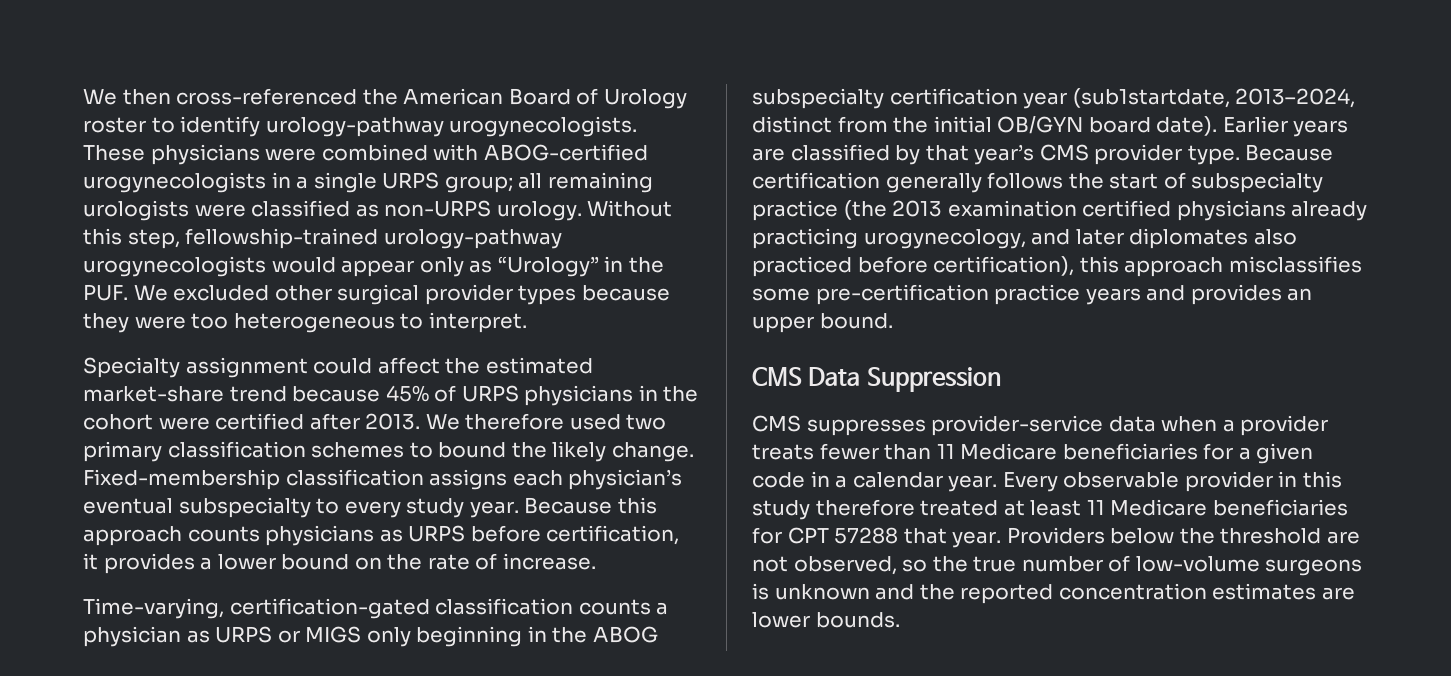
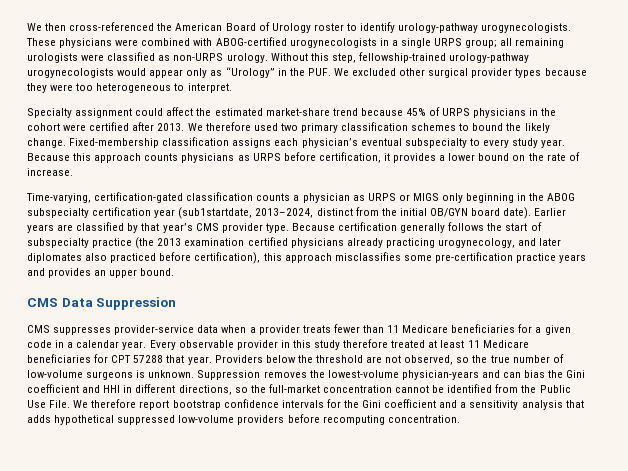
- Providers below the threshold are not observed, so the true number of low-volume surgeons is unknown and the reported concentration estimates are lower bounds.
+ Providers below the threshold are not observed, so the true number of low-volume surgeons is unknown. Suppression removes the lowest-volume physician-years and can bias the Gini coefficient and HHI in different directions, so the full-market concentration cannot be identified from the Public Use File. We therefore report bootstrap confidence intervals for the Gini coefficient and a sensitivity analysis that adds hypothetical suppressed low-volume providers before recomputing concentration.

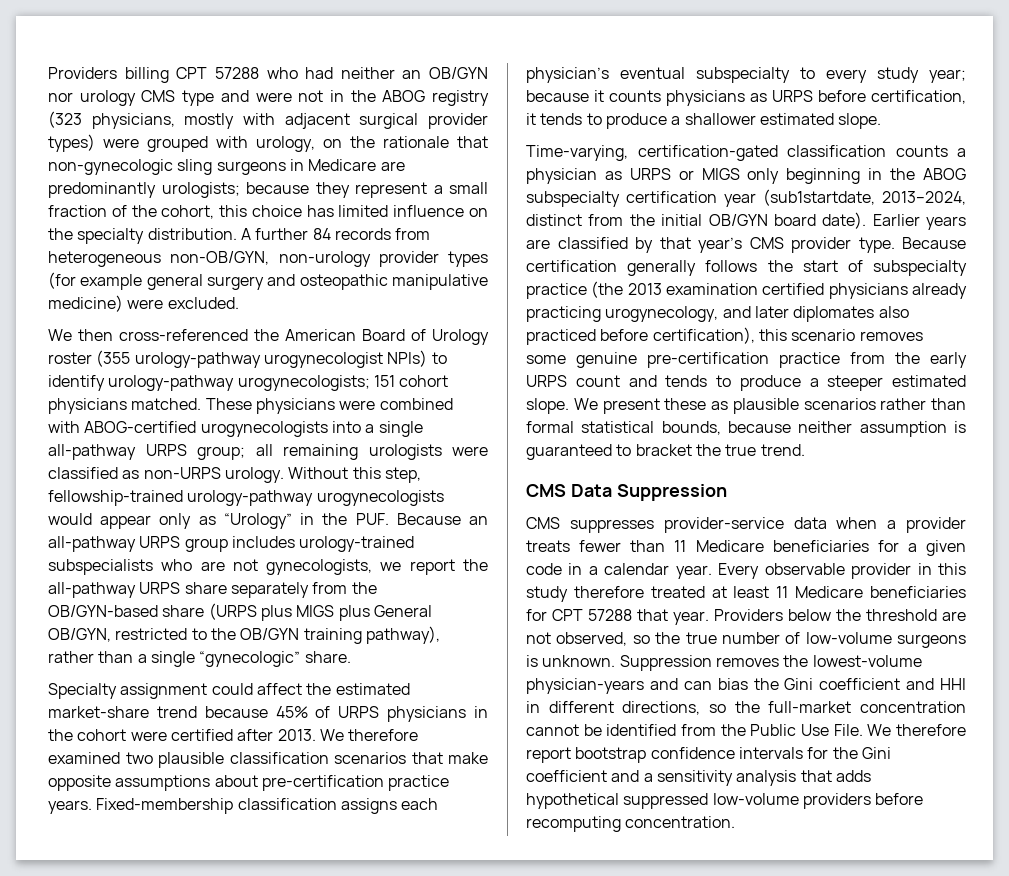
+ Providers billing CPT 57288 who had neither an OB/GYN nor urology CMS type and were not in the ABOG registry (323 physicians, mostly with adjacent surgical provider types) were grouped with urology, on the rationale that non-gynecologic sling surgeons in Medicare are predominantly urologists; because they represent a small fraction of the cohort, this choice has limited influence on the specialty distribution. A further 84 records from heterogeneous non-OB/GYN, non-urology provider types (for example general surgery and osteopathic manipulative medicine) were excluded.
- We then cross-referenced the American Board of Urology roster to identify urology-pathway urogynecologists.
+ We then cross-referenced the American Board of Urology roster (355 urology-pathway urogynecologist NPIs) to identify urology-pathway urogynecologists; 151 cohort physicians matched.
- These physicians were combined with ABOG-certified urogynecologists in a single URPS group; all remaining urologists were classified as non-URPS urology.
+ These physicians were combined with ABOG-certified urogynecologists into a single all-pathway URPS group; all remaining urologists were classified as non-URPS urology.
- Without this step, fellowship-trained urology-pathway urogynecologists would appear only as “Urology” in the PUF. We excluded other surgical provider types because they were too heterogeneous to interpret.
+ Without this step, fellowship-trained urology-pathway urogynecologists would appear only as “Urology” in the PUF. Because an all-pathway URPS group includes urology-trained subspecialists who are not gynecologists, we report the all-pathway URPS share separately from the OB/GYN-based share (URPS plus MIGS plus General OB/GYN, restricted to the OB/GYN training pathway), rather than a single “gynecologic” share.
- We therefore used two primary classification schemes to bound the likely change.
+ We therefore examined two plausible classification scenarios that make opposite assumptions about pre-certification practice years.
- Fixed-membership classification assigns each physician’s eventual subspecialty to every study year. Because this approach counts physicians as URPS before certification, it provides a lower bound on the rate of increase.
+ Fixed-membership classification assigns each physician’s eventual subspecialty to every study year; because it counts physicians as URPS before certification, it tends to produce a shallower estimated slope.
- Because certification generally follows the start of subspecialty practice (the 2013 examination certified physicians already practicing urogynecology, and later diplomates also practiced before certification), this approach misclassifies some pre-certification practice years and provides an upper bound.
+ Because certification generally follows the start of subspecialty practice (the 2013 examination certified physicians already practicing urogynecology, and later diplomates also practiced before certification), this scenario removes some genuine pre-certification practice from the early URPS count and tends to produce a steeper estimated slope. We present these as plausible scenarios rather than formal statistical bounds, because neither assumption is guaranteed to bracket the true trend.

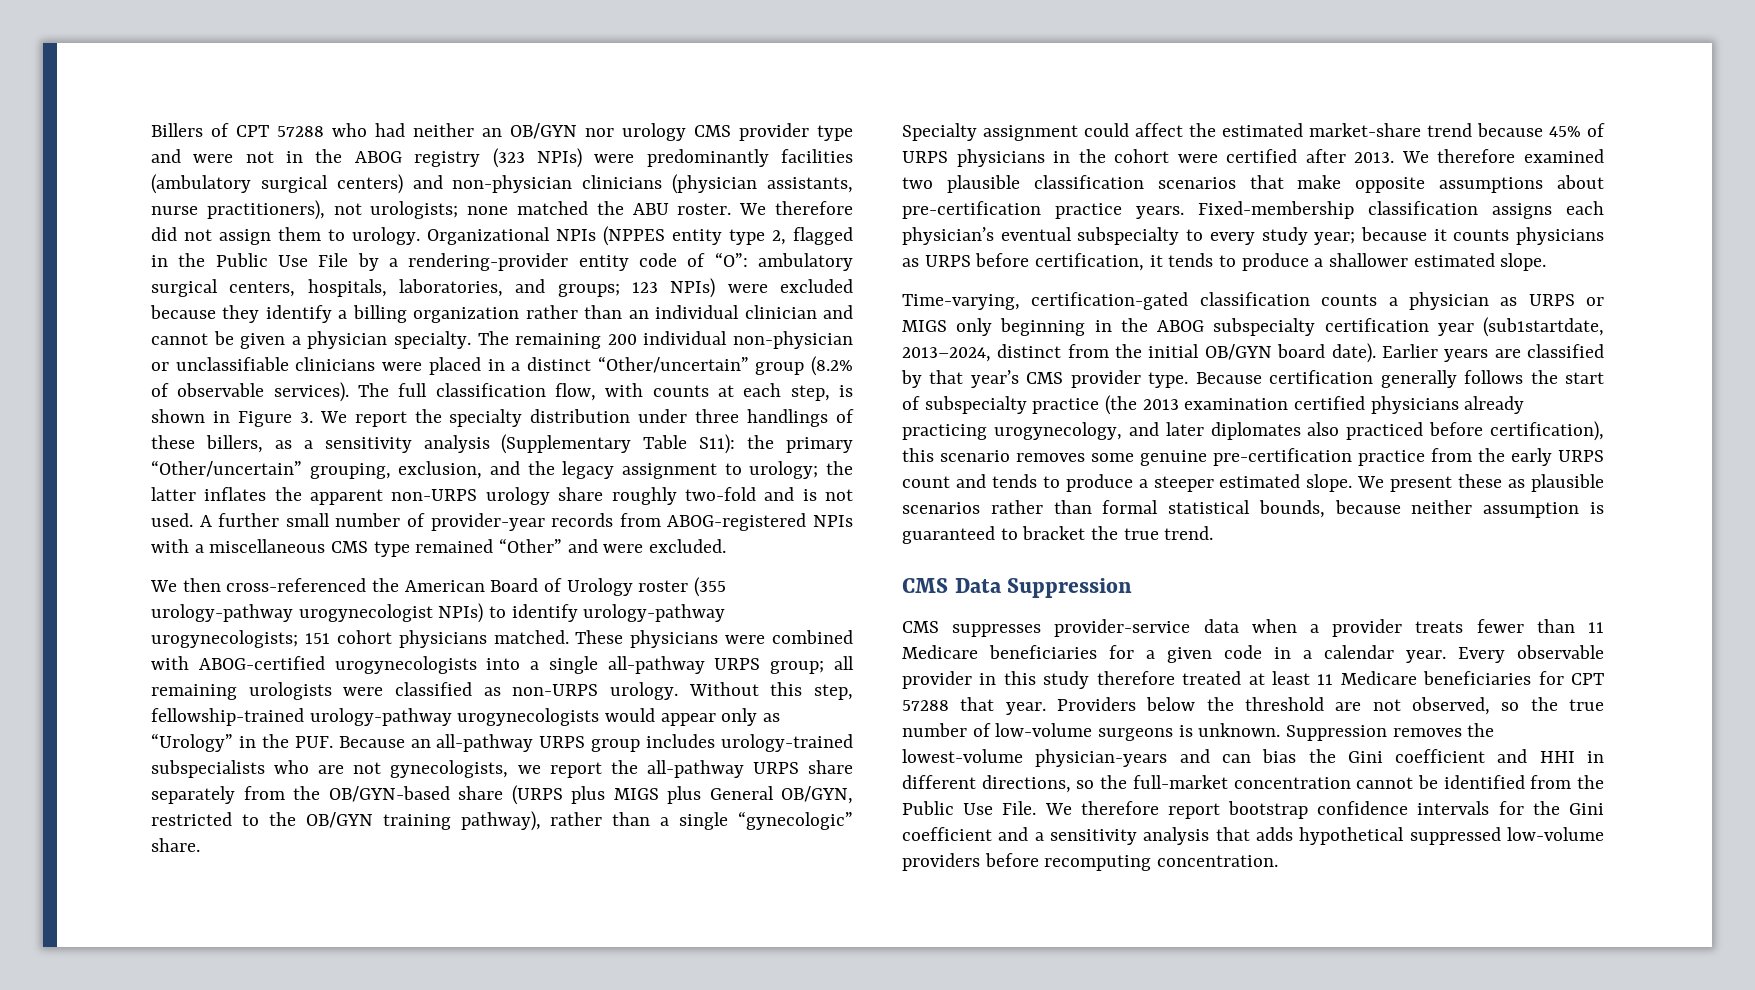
- Providers billing CPT 57288 who had neither an OB/GYN nor urology CMS type and were not in the ABOG registry (323 physicians, mostly with adjacent surgical provider types) were grouped with urology, on the rationale that non-gynecologic sling surgeons in Medicare are predominantly urologists; because they represent a small fraction of the cohort, this choice has limited influence on the specialty distribution. A further 84 records from heterogeneous non-OB/GYN, non-urology provider types (for example general surgery and osteopathic manipulative medicine) were excluded.
+ Billers of CPT 57288 who had neither an OB/GYN nor urology CMS provider type and were not in the ABOG registry (323 NPIs) were predominantly facilities (ambulatory surgical centers) and non-physician clinicians (physician assistants, nurse practitioners), not urologists; none matched the ABU roster. We therefore did not assign them to urology. Organizational NPIs (NPPES entity type 2, flagged in the Public Use File by a rendering-provider entity code of “O”: ambulatory surgical centers, hospitals, laboratories, and groups; 123 NPIs) were excluded because they identify a billing organization rather than an individual clinician and cannot be given a physician specialty. The remaining 200 individual non-physician or unclassifiable clinicians were placed in a distinct “Other/uncertain” group (8.2% of observable services). The full classification flow, with counts at each step, is shown in Figure 3. We report the specialty distribution under three handlings of these billers, as a sensitivity analysis (Supplementary Table S11): the primary “Other/uncertain” grouping, exclusion, and the legacy assignment to urology; the latter inflates the apparent non-URPS urology share roughly two-fold and is not used. A further small number of provider-year records from ABOG-registered NPIs with a miscellaneous CMS type remained “Other” and were excluded.

